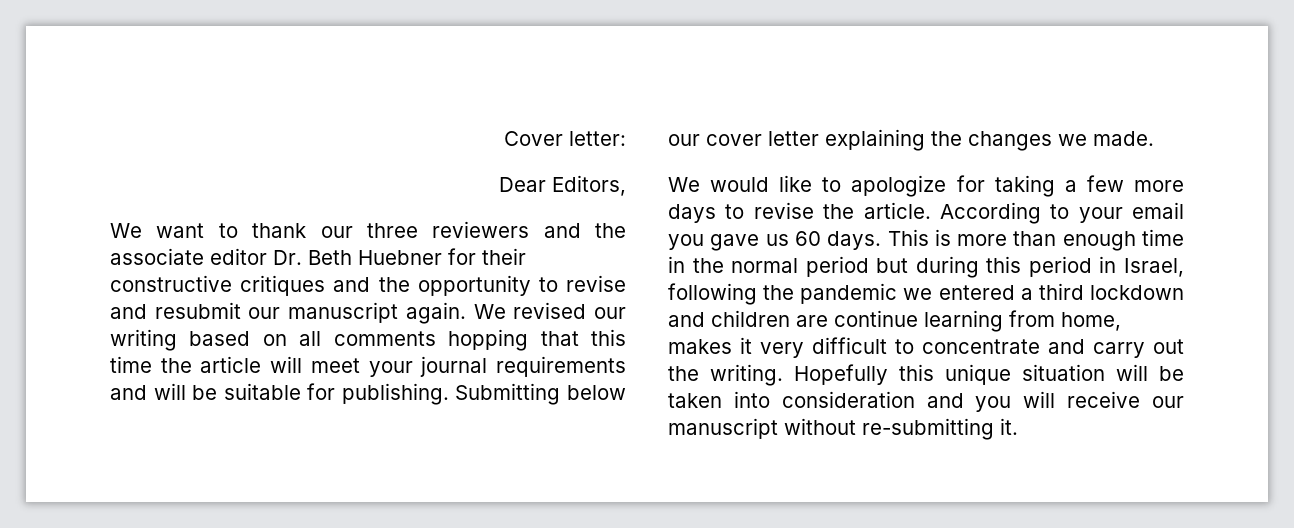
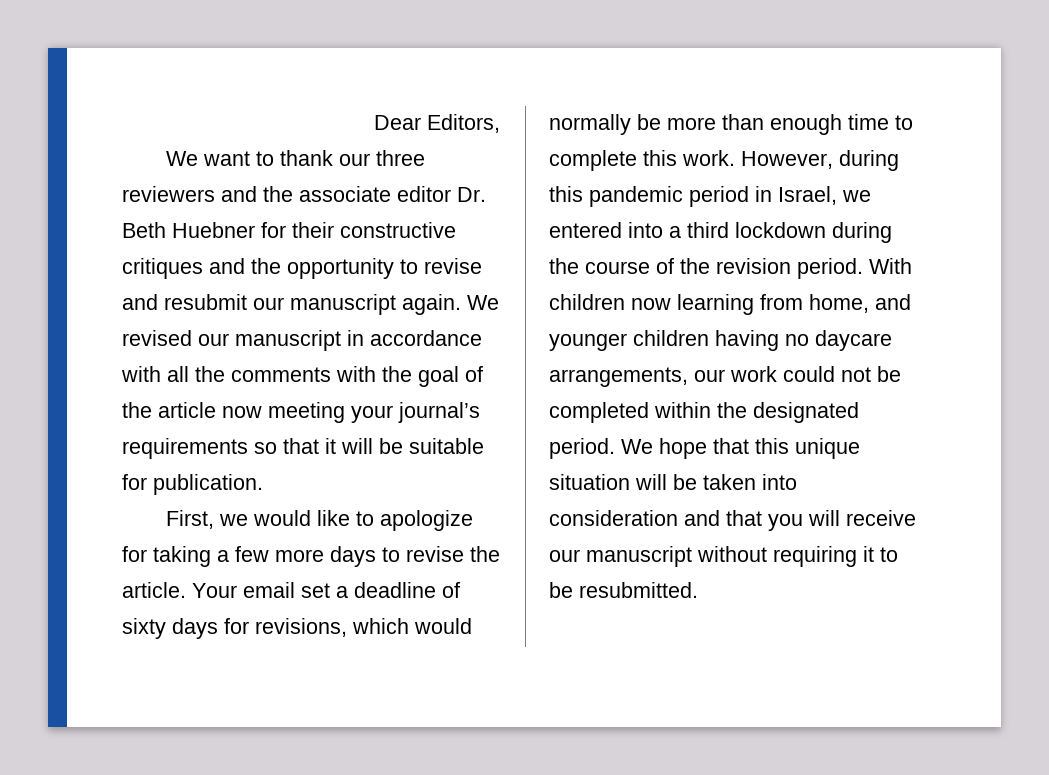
- Cover letter:
- We revised our writing based on all comments hopping that this time the article will meet your journal requirements and will be suitable for publishing. Submitting below our cover letter explaining the changes we made.
- We would like to apologize for taking a few more days to revise the article.
+ We revised our manuscript in accordance with all the comments with the goal of the article now meeting your journal’s requirements so that it will be suitable for publication.
+ First, we would like to apologize for taking a few more days to revise the article.
- According to your email you gave us 60 days. This is more than enough time in the normal period but during this period in Israel, following the pandemic we entered a third lockdown and children are continue learning from home, makes it very difficult to concentrate and carry out the writing. Hopefully this unique situation will be taken into consideration and you will receive our manuscript without re-submitting it.
+ Your email set a deadline of sixty days for revisions, which would normally be more than enough time to complete this work. However, during this pandemic period in Israel, we entered into a third lockdown during the course of the revision period. With children now learning from home, and younger children having no daycare arrangements, our work could not be completed within the designated period. We hope that this unique situation will be taken into consideration and that you will receive our manuscript without requiring it to be resubmitted.

